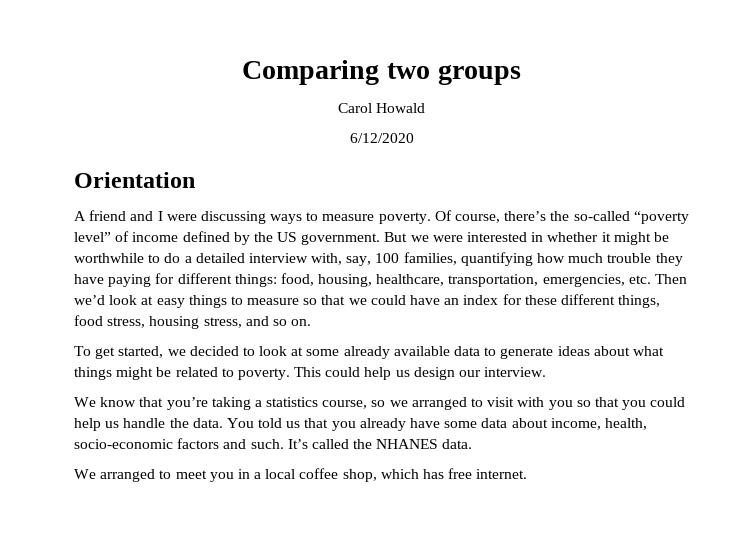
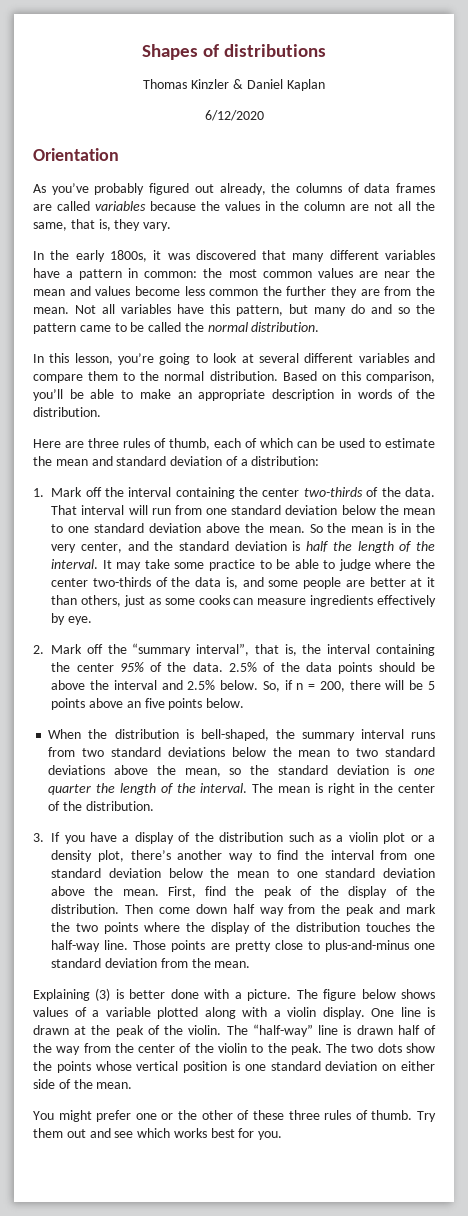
- Comparing two groups
- Carol Howald
+ Shapes of distributions
+ Thomas Kinzler & Daniel Kaplan
  6/12/2020
  Orientation
- A friend and I were discussing ways to measure poverty. Of course, there’s the so-called “poverty level” of income defined by the US government. But we were interested in whether it might be worthwhile to do a detailed interview with, say, 100 families, quantifying how much trouble they have paying for different things: food, housing, healthcare, transportation, emergencies, etc. Then we’d look at easy things to measure so that we could have an index for these different things, food stress, housing stress, and so on.
- To get started, we decided to look at some already available data to generate ideas about what things might be related to poverty. This could help us design our interview.
- We know that you’re taking a statistics course, so we arranged to visit with you so that you could help us handle the data. You told us that you already have some data about income, health, socio-economic factors and such. It’s called the NHANES data.
- We arranged to meet you in a local coffee shop, which has free internet.
+ As you’ve probably figured out already, the columns of data frames are called variables because the values in the column are not all the same, that is, they vary.
+ In the early 1800s, it was discovered that many different variables have a pattern in common: the most common values are near the mean and values become less common the further they are from the mean. Not all variables have this pattern, but many do and so the pattern came to be called the normal distribution.
+ In this lesson, you’re going to look at several different variables and compare them to the normal distribution. Based on this comparison, you’ll be able to make an appropriate description in words of the distribution.
+ Here are three rules of thumb, each of which can be used to estimate the mean and standard deviation of a distribution:
+ 1. Mark off the interval containing the center two-thirds of the data. That interval will run from one standard deviation below the mean to one standard deviation above the mean. So the mean is in the very center, and the standard deviation is half the length of the interval. It may take some practice to be able to judge where the center two-thirds of the data is, and some people are better at it than others, just as some cooks can measure ingredients effectively by eye.
+ 2. Mark off the “summary interval”, that is, the interval containing the center 95% of the data. 2.5% of the data points should be above the interval and 2.5% below. So, if n = 200, there will be 5 points above an five points below.
+ When the distribution is bell-shaped, the summary interval runs from two standard deviations below the mean to two standard deviations above the mean, so the standard deviation is one quarter the length of the interval. The mean is right in the center of the distribution.
+ 3. If you have a display of the distribution such as a violin plot or a density plot, there’s another way to find the interval from one standard deviation below the mean to one standard deviation above the mean. First, find the peak of the display of the distribution. Then come down half way from the peak and mark the two points where the display of the distribution touches the half-way line. Those points are pretty close to plus-and-minus one standard deviation from the mean.
+ Explaining (3) is better done with a picture. The figure below shows values of a variable plotted along with a violin display. One line is drawn at the peak of the violin. The “half-way” line is drawn half of the way from the center of the violin to the peak. The two dots show the points whose vertical position is one standard deviation on either side of the mean.
+ You might prefer one or the other of these three rules of thumb. Try them out and see which works best for you.

